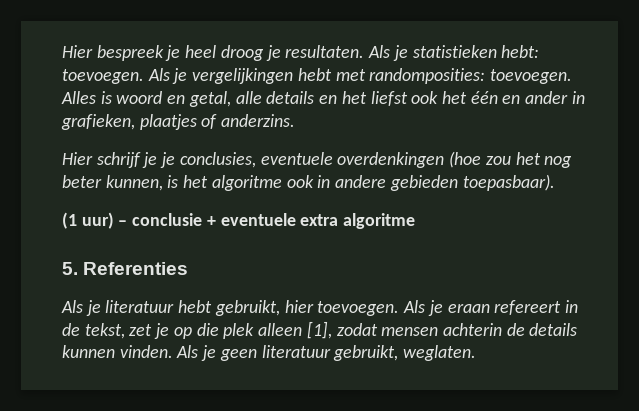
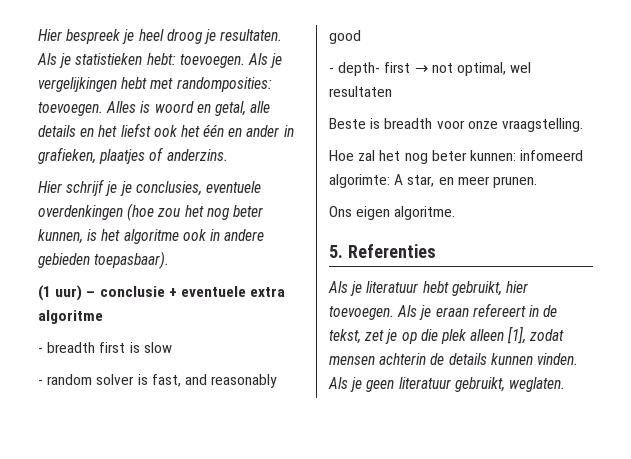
+ - breadth first is slow
+ - random solver is fast, and reasonably good
+ - depth- first → not optimal, wel resultaten
+ Beste is breadth voor onze vraagstelling.
+ Hoe zal het nog beter kunnen: infomeerd algorimte: A star, en meer prunen.
+ Ons eigen algoritme.

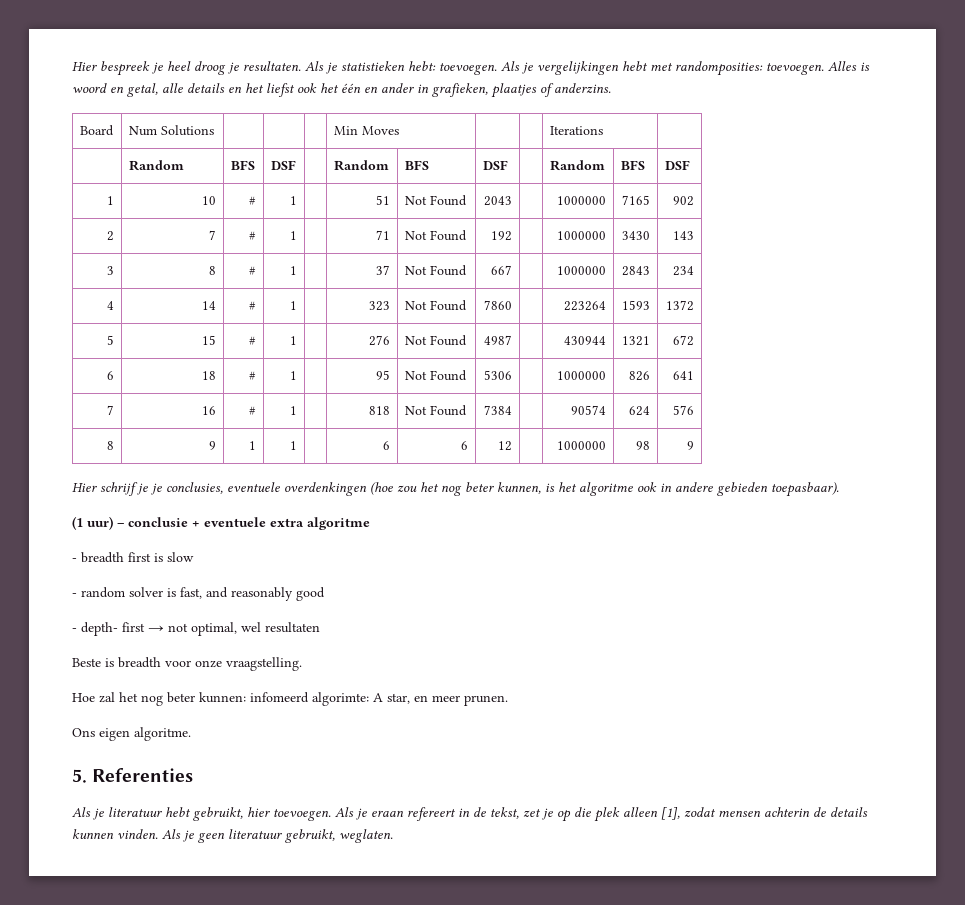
+ Board | Num Solutions | | | | Min Moves | | | Iterations |
+ | Random | BFS | DSF | | Random | BFS | DSF | | Random | BFS | DSF
+ 1 | 10 | # | 1 | | 51 | Not Found | 2043 | | 1000000 | 7165 | 902
+ 2 | 7 | # | 1 | | 71 | Not Found | 192 | | 1000000 | 3430 | 143
+ 3 | 8 | # | 1 | | 37 | Not Found | 667 | | 1000000 | 2843 | 234
+ 4 | 14 | # | 1 | | 323 | Not Found | 7860 | | 223264 | 1593 | 1372
+ 5 | 15 | # | 1 | | 276 | Not Found | 4987 | | 430944 | 1321 | 672
+ 6 | 18 | # | 1 | | 95 | Not Found | 5306 | | 1000000 | 826 | 641
+ 7 | 16 | # | 1 | | 818 | Not Found | 7384 | | 90574 | 624 | 576
+ 8 | 9 | 1 | 1 | | 6 | 6 | 12 | | 1000000 | 98 | 9

